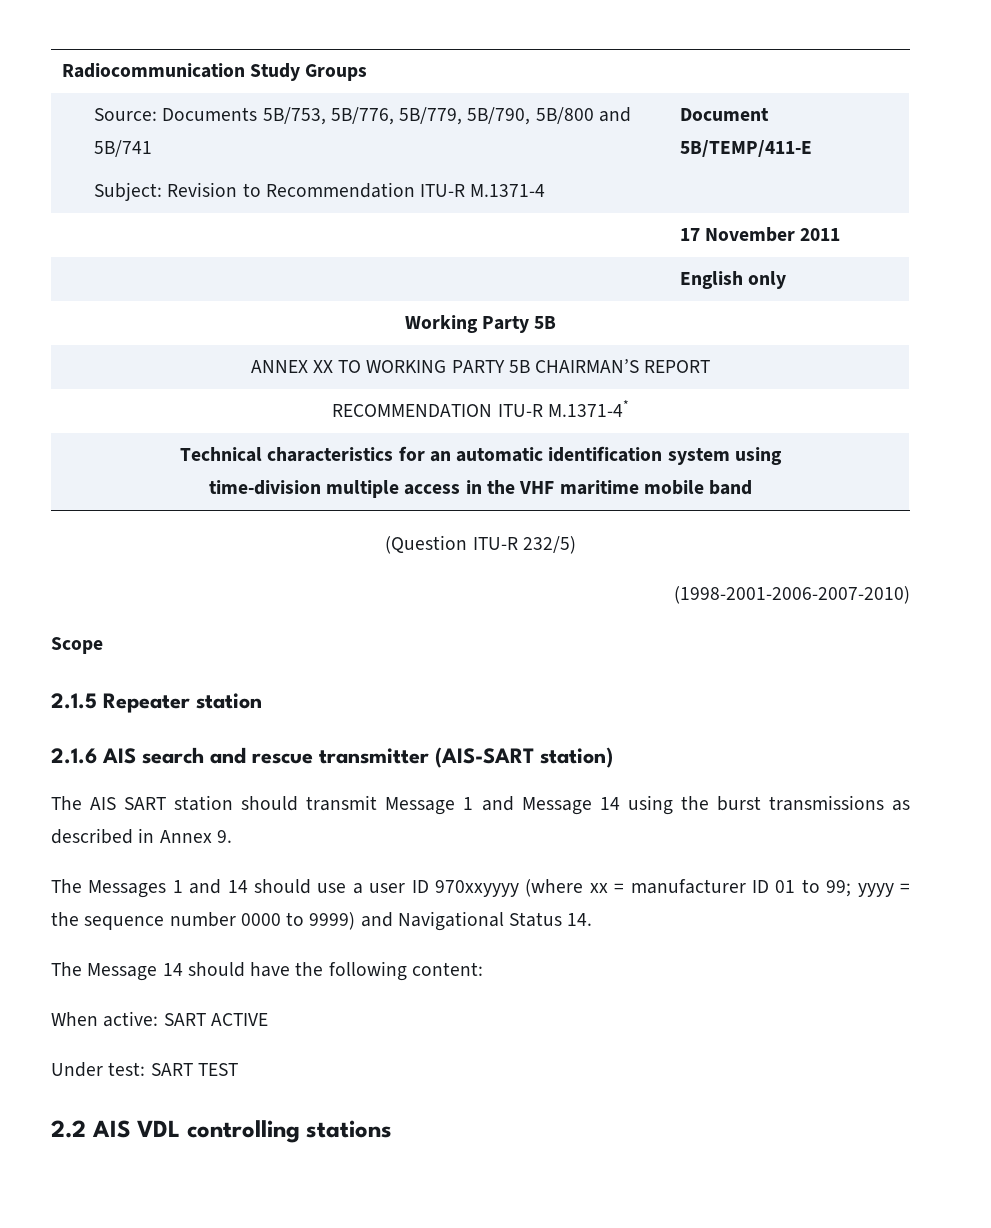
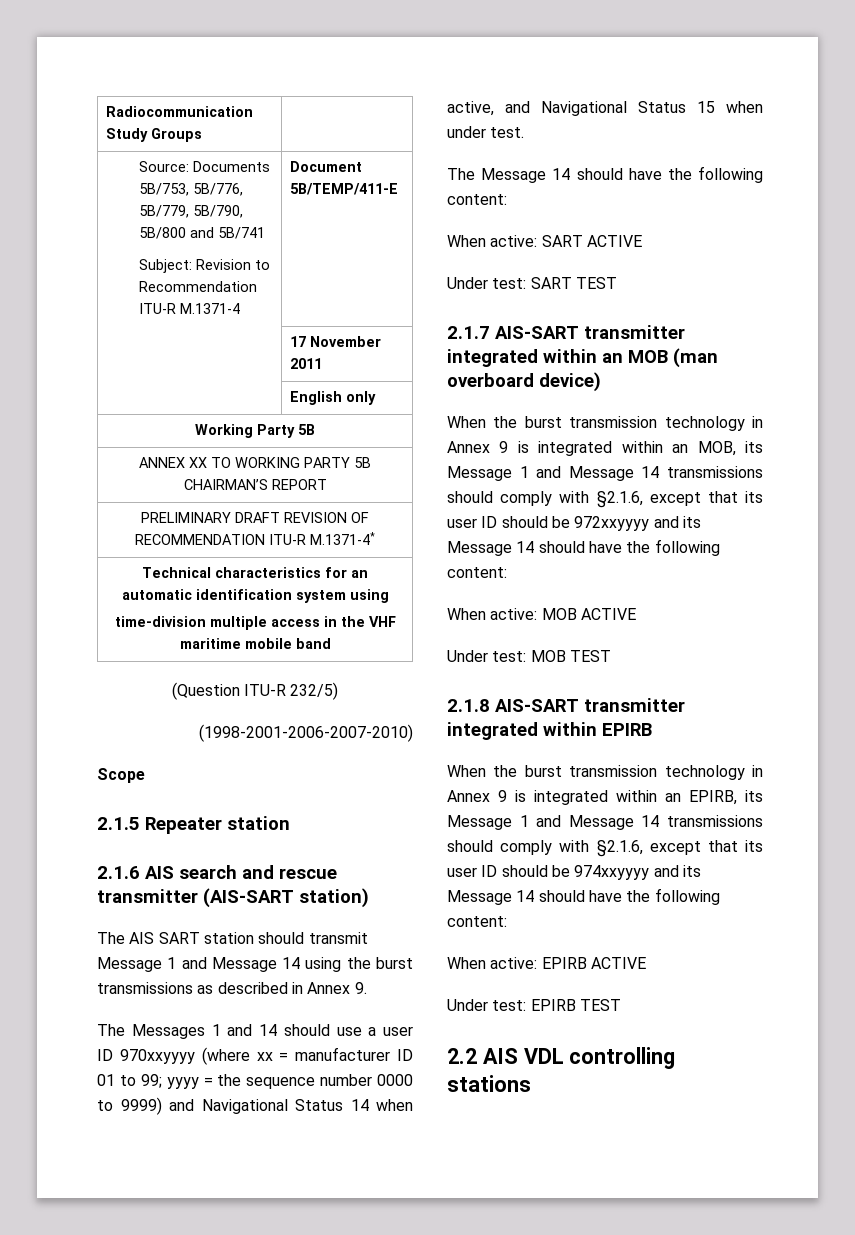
- RECOMMENDATION ITU-R M.1371-4*
+ PRELIMINARY DRAFT REVISION OF RECOMMENDATION ITU-R M.1371-4*
- The Messages 1 and 14 should use a user ID 970xxyyyy (where xx = manufacturer ID 01 to 99; yyyy = the sequence number 0000 to 9999) and Navigational Status 14.
+ The Messages 1 and 14 should use a user ID 970xxyyyy (where xx = manufacturer ID 01 to 99; yyyy = the sequence number 0000 to 9999) and Navigational Status 14 when active, and Navigational Status 15 when under test.
+ 2.1.7 AIS-SART transmitter integrated within an MOB (man overboard device)
+ When the burst transmission technology in Annex 9 is integrated within an MOB, its Message 1 and Message 14 transmissions should comply with §2.1.6, except that its user ID should be 972xxyyyy and its Message 14 should have the following content:
+ When active: MOB ACTIVE
+ Under test: MOB TEST
+ 2.1.8 AIS-SART transmitter integrated within EPIRB
+ When the burst transmission technology in Annex 9 is integrated within an EPIRB, its Message 1 and Message 14 transmissions should comply with §2.1.6, except that its user ID should be 974xxyyyy and its Message 14 should have the following content:
+ When active: EPIRB ACTIVE
+ Under test: EPIRB TEST

